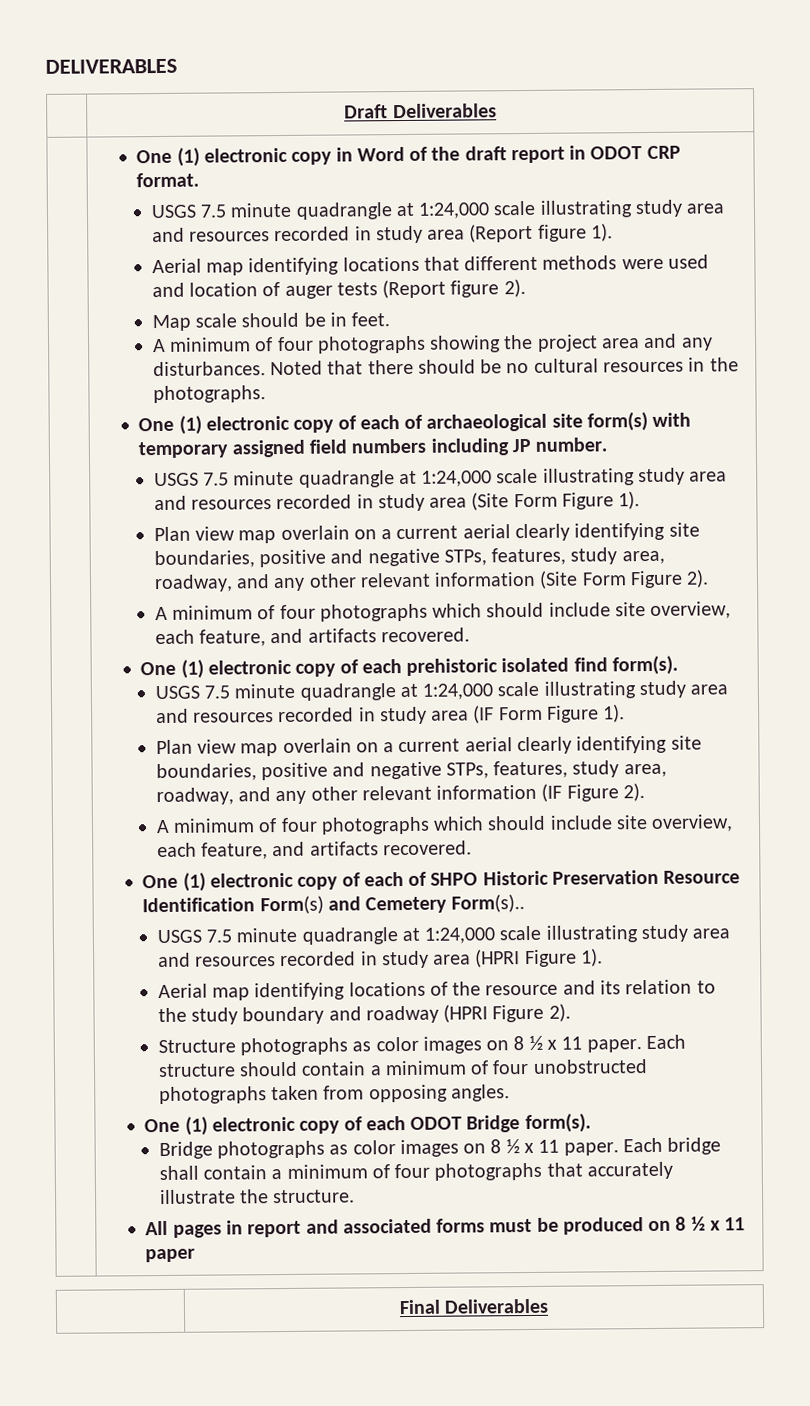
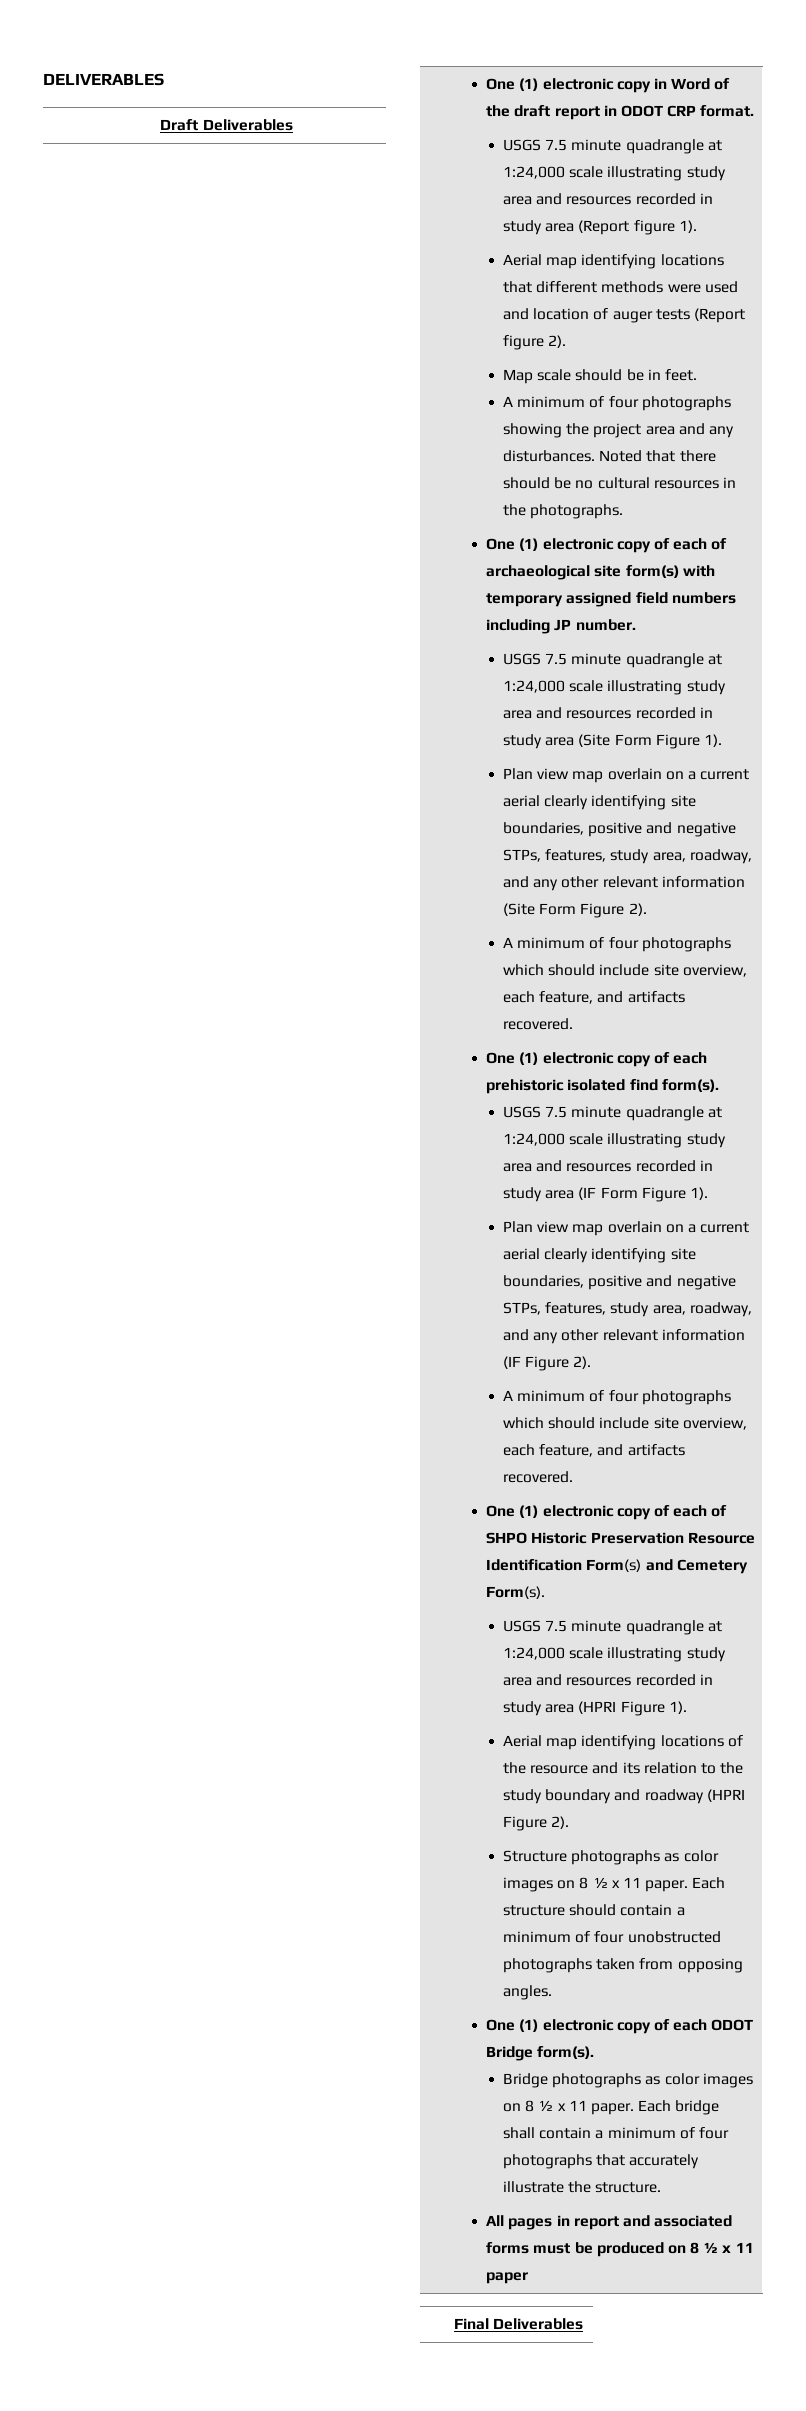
- One (1) electronic copy of each of SHPO Historic Preservation Resource Identification Form(s) and Cemetery Form(s)..
+ One (1) electronic copy of each of SHPO Historic Preservation Resource Identification Form(s) and Cemetery Form(s).

